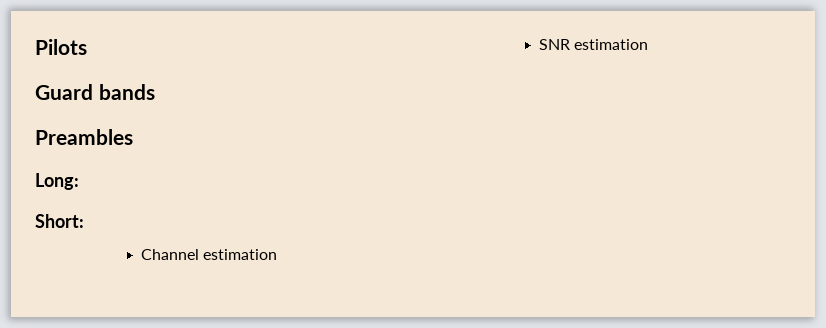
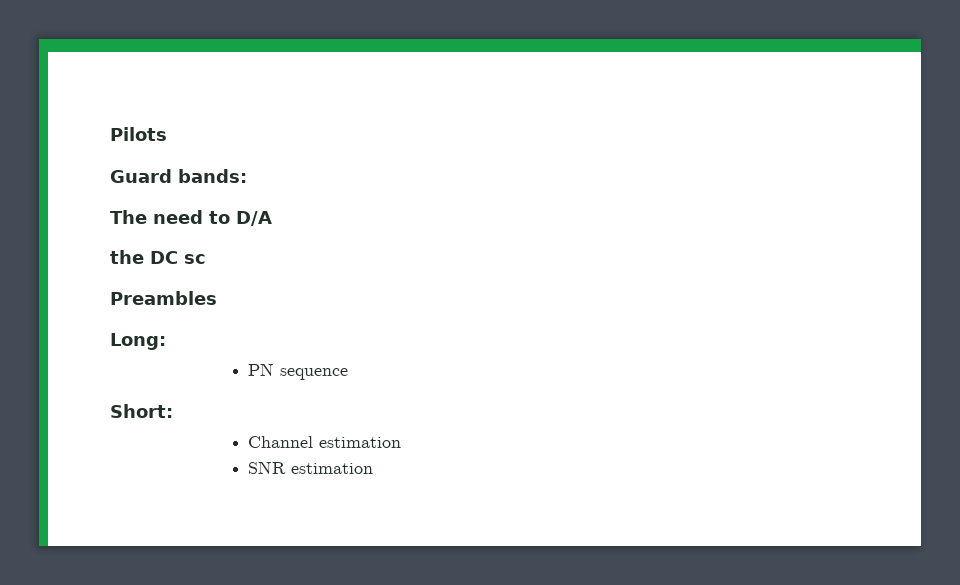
- Guard bands
+ Guard bands:
+ The need to D/A
+ the DC sc
+ PN sequence

